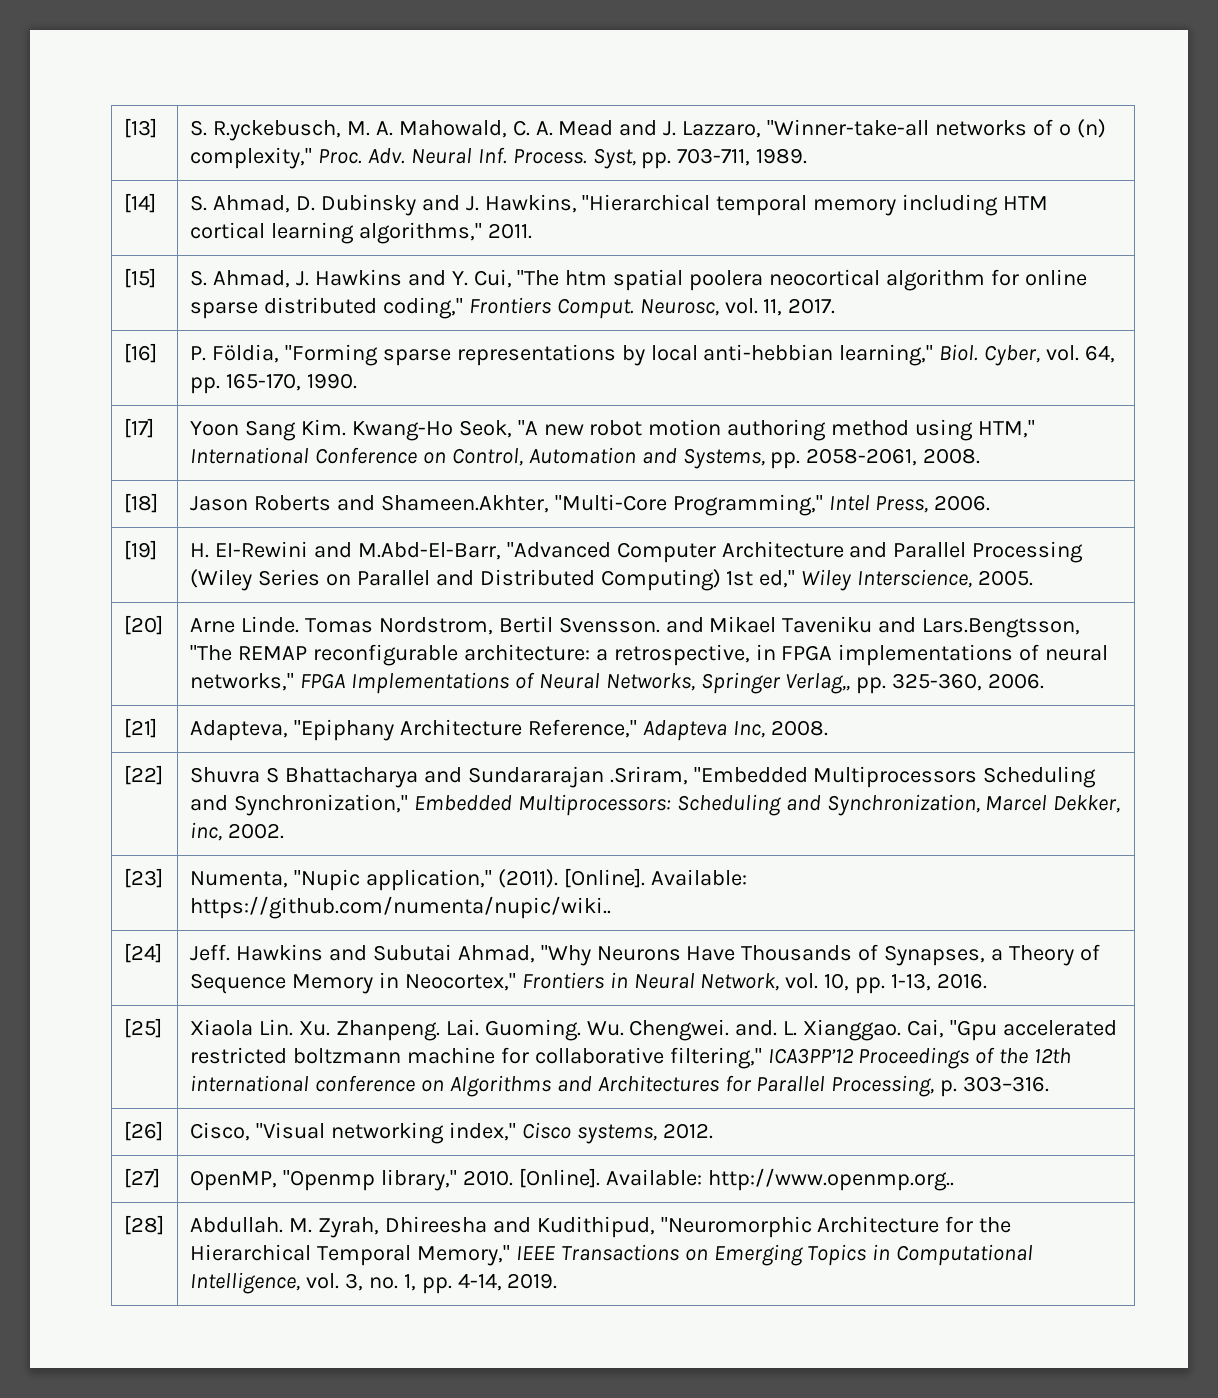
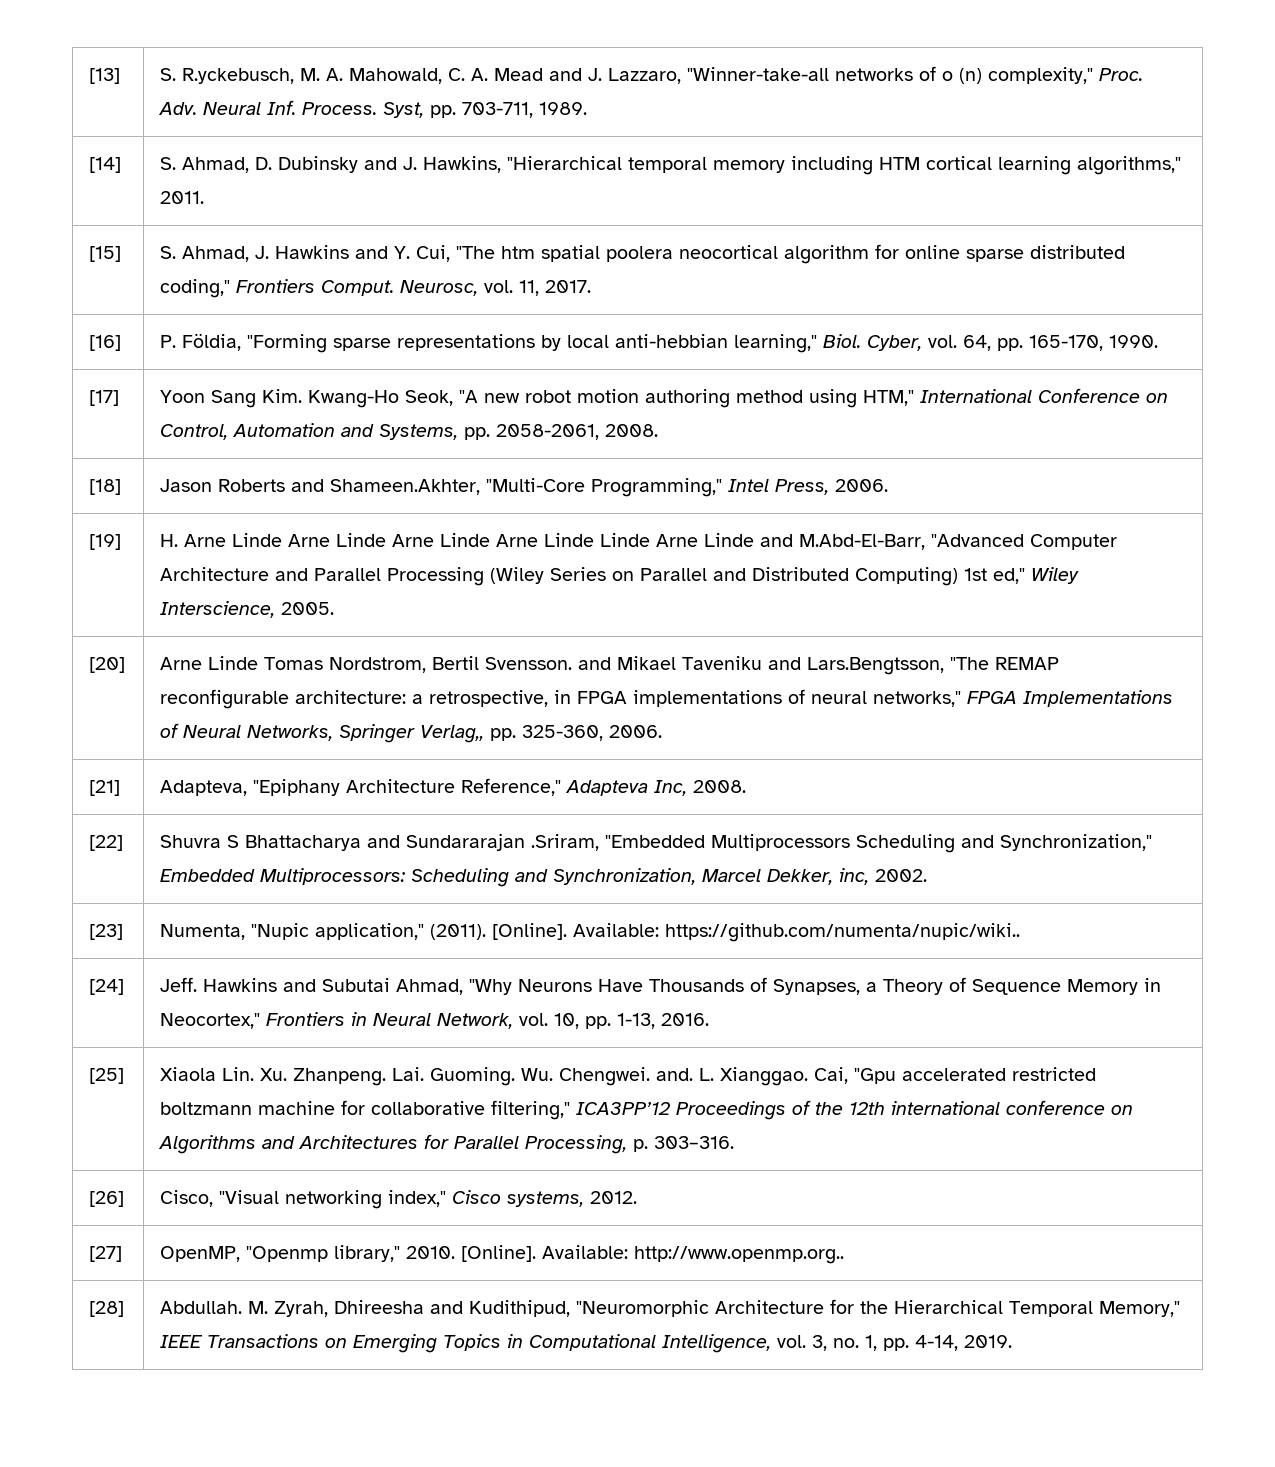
- [19] | H. EI-Rewini and M.Abd-El-Barr, "Advanced Computer Architecture and Parallel Processing (Wiley Series on Parallel and Distributed Computing) 1st ed," Wiley Interscience, 2005.
+ [19] | H. Arne Linde Arne Linde Arne Linde Arne Linde Linde Arne Linde and M.Abd-El-Barr, "Advanced Computer Architecture and Parallel Processing (Wiley Series on Parallel and Distributed Computing) 1st ed," Wiley Interscience, 2005.
- [20] | Arne Linde. Tomas Nordstrom, Bertil Svensson. and Mikael Taveniku and Lars.Bengtsson, "The REMAP reconfigurable architecture: a retrospective, in FPGA implementations of neural networks," FPGA Implementations of Neural Networks, Springer Verlag,, pp. 325-360, 2006.
+ [20] | Arne Linde Tomas Nordstrom, Bertil Svensson. and Mikael Taveniku and Lars.Bengtsson, "The REMAP reconfigurable architecture: a retrospective, in FPGA implementations of neural networks," FPGA Implementations of Neural Networks, Springer Verlag,, pp. 325-360, 2006.

